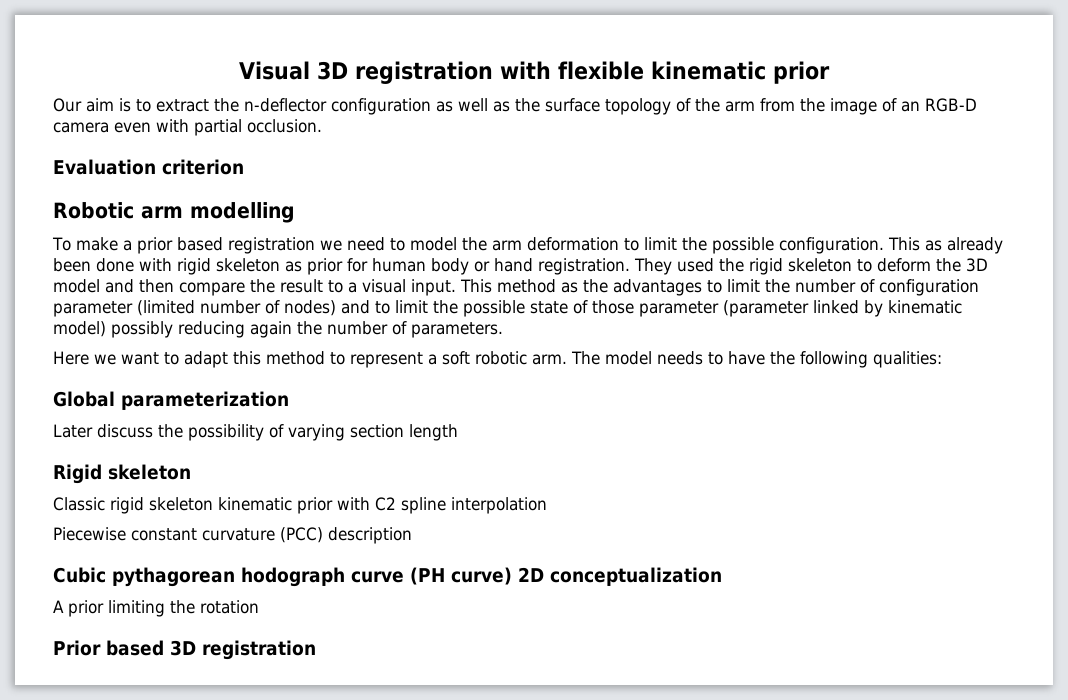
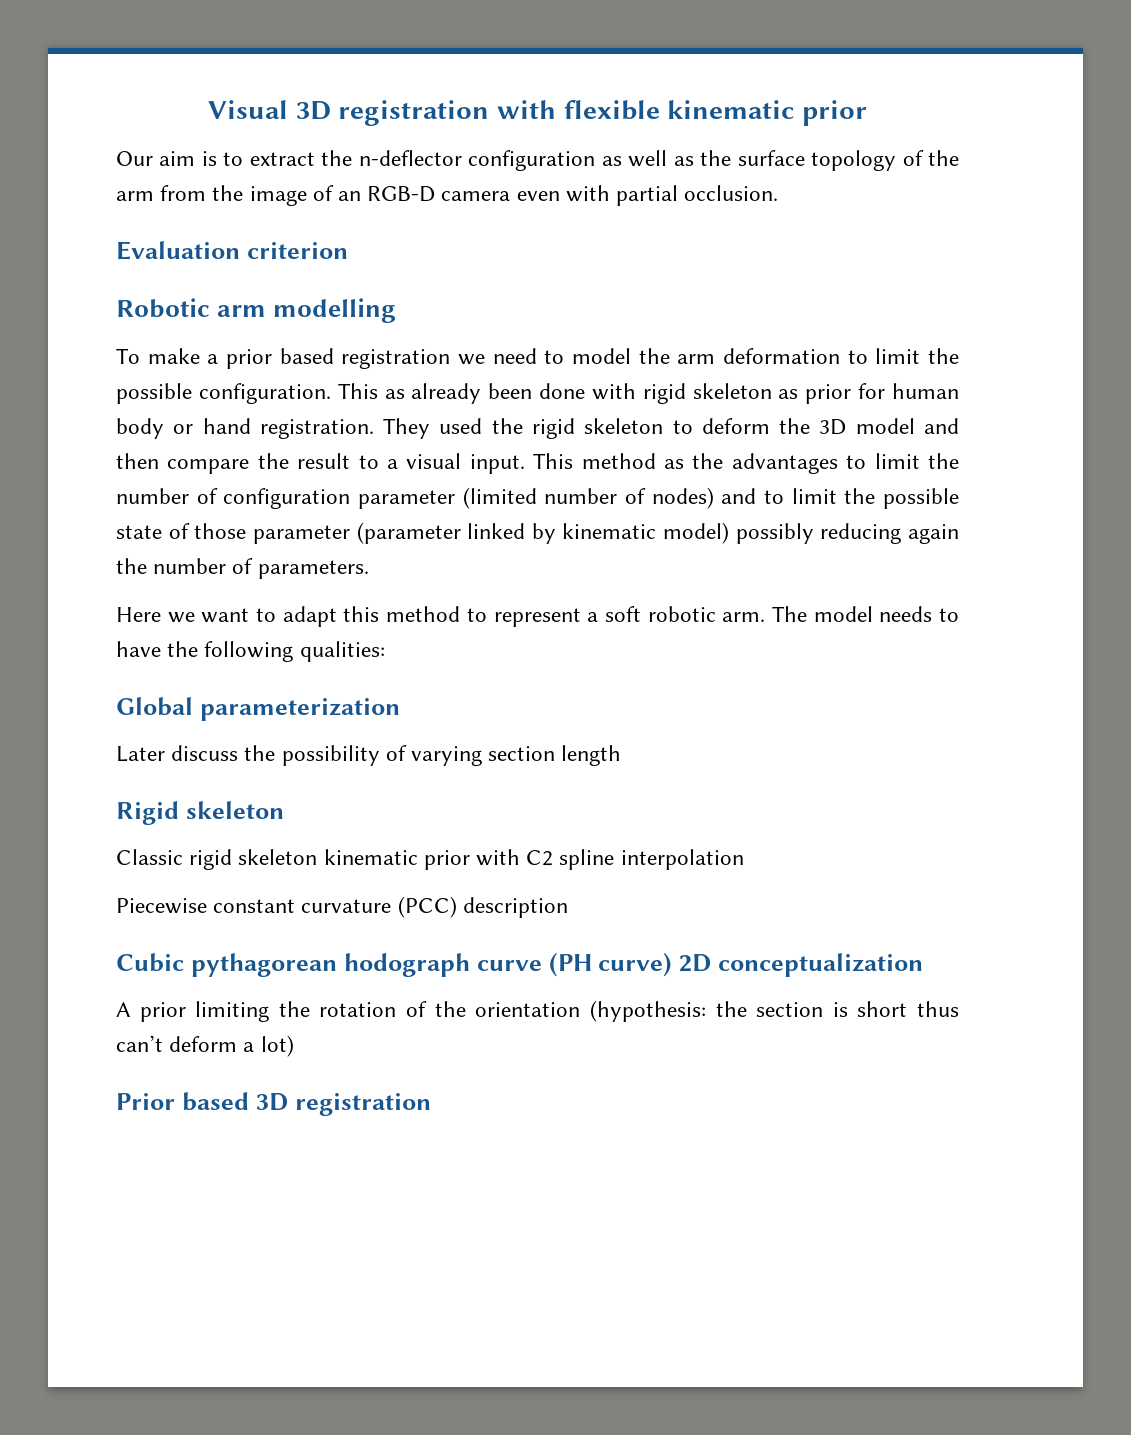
- A prior limiting the rotation
+ A prior limiting the rotation of the orientation (hypothesis: the section is short thus can’t deform a lot)

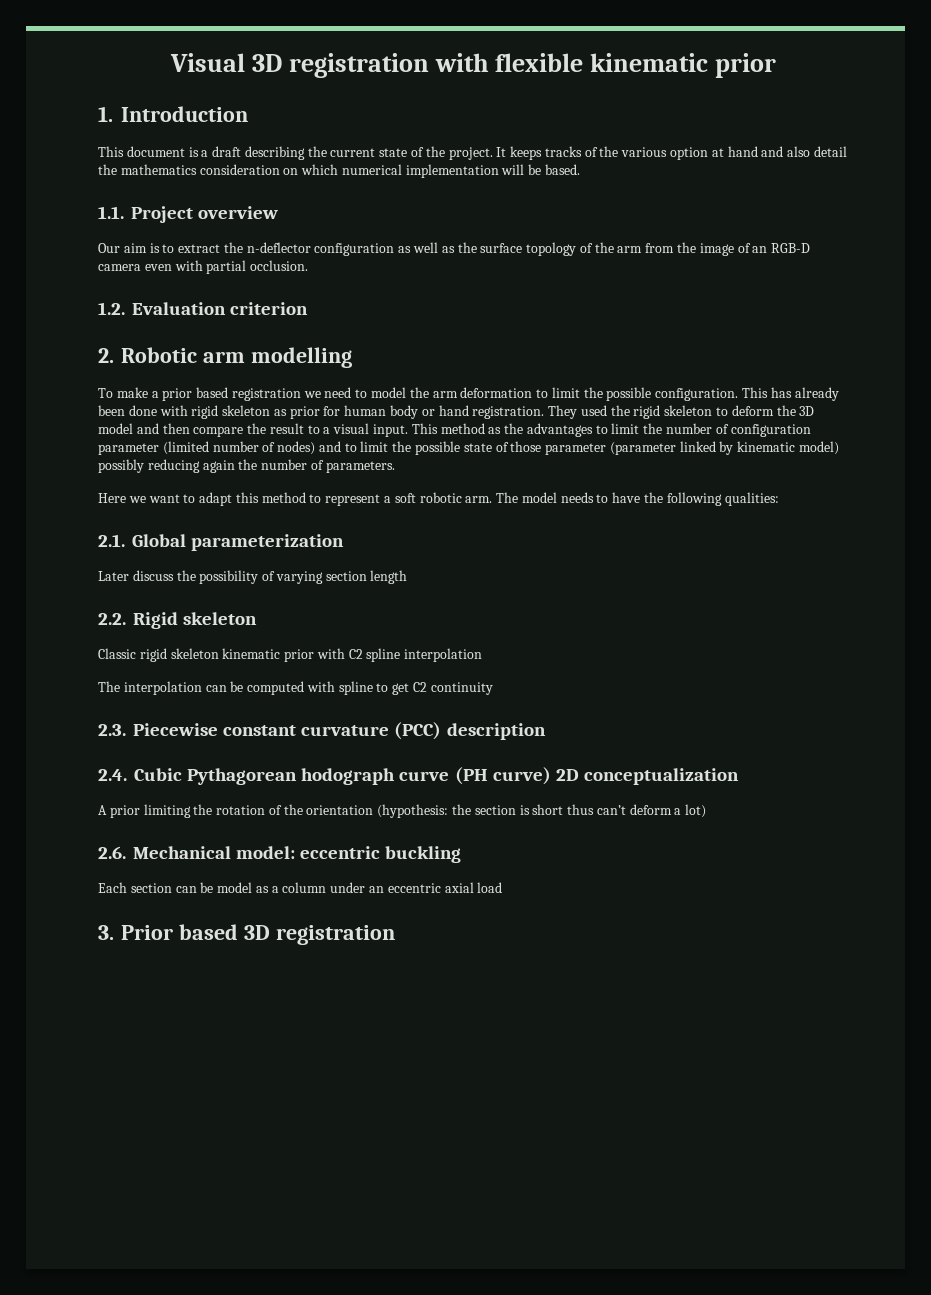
+ 1. Introduction
+ This document is a draft describing the current state of the project. It keeps tracks of the various option at hand and also detail the mathematics consideration on which numerical implementation will be based.
+ 1.1. Project overview
- Evaluation criterion
+ 1.2. Evaluation criterion
- Robotic arm modelling
+ 2. Robotic arm modelling
- This as already been done with rigid skeleton as prior for human body or hand registration.
+ This has already been done with rigid skeleton as prior for human body or hand registration.
- Global parameterization
+ 2.1. Global parameterization
- Rigid skeleton
+ 2.2. Rigid skeleton
- Piecewise constant curvature (PCC) description
+ The interpolation can be computed with spline to get C2 continuity
+ 2.3. Piecewise constant curvature (PCC) description
- Cubic pythagorean hodograph curve (PH curve) 2D conceptualization
+ 2.4. Cubic Pythagorean hodograph curve (PH curve) 2D conceptualization
- Prior based 3D registration
+ 2.6. Mechanical model: eccentric buckling
+ Each section can be model as a column under an eccentric axial load
+ 3. Prior based 3D registration

